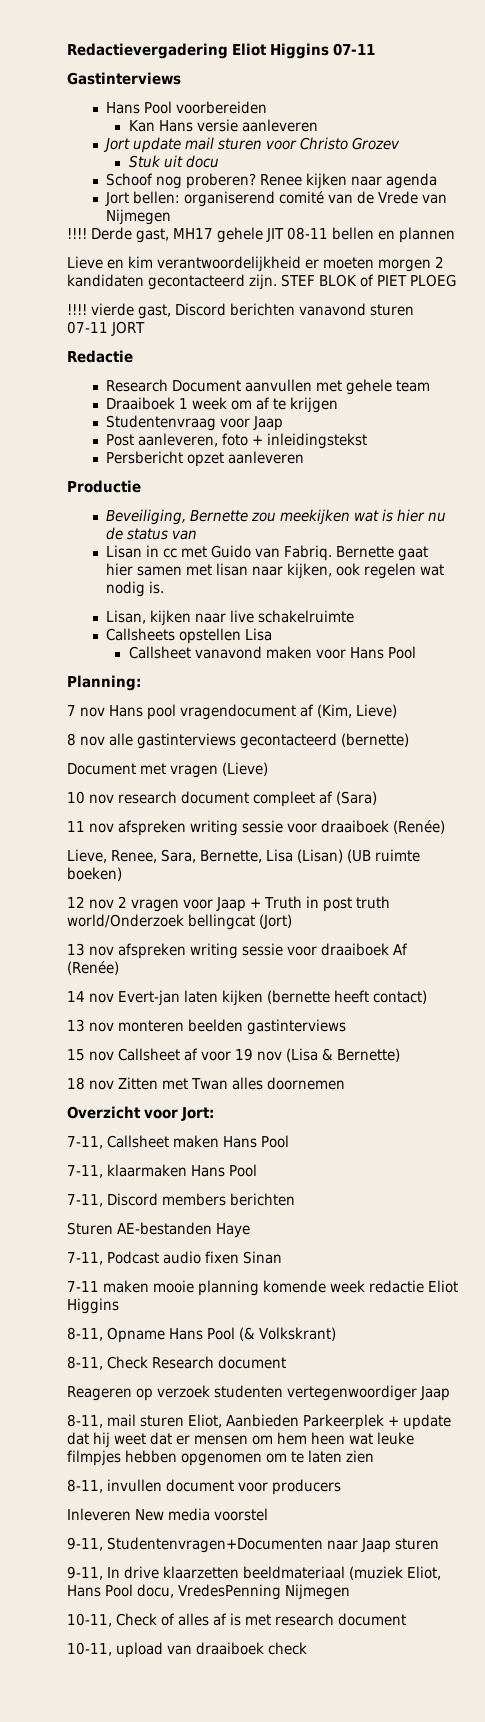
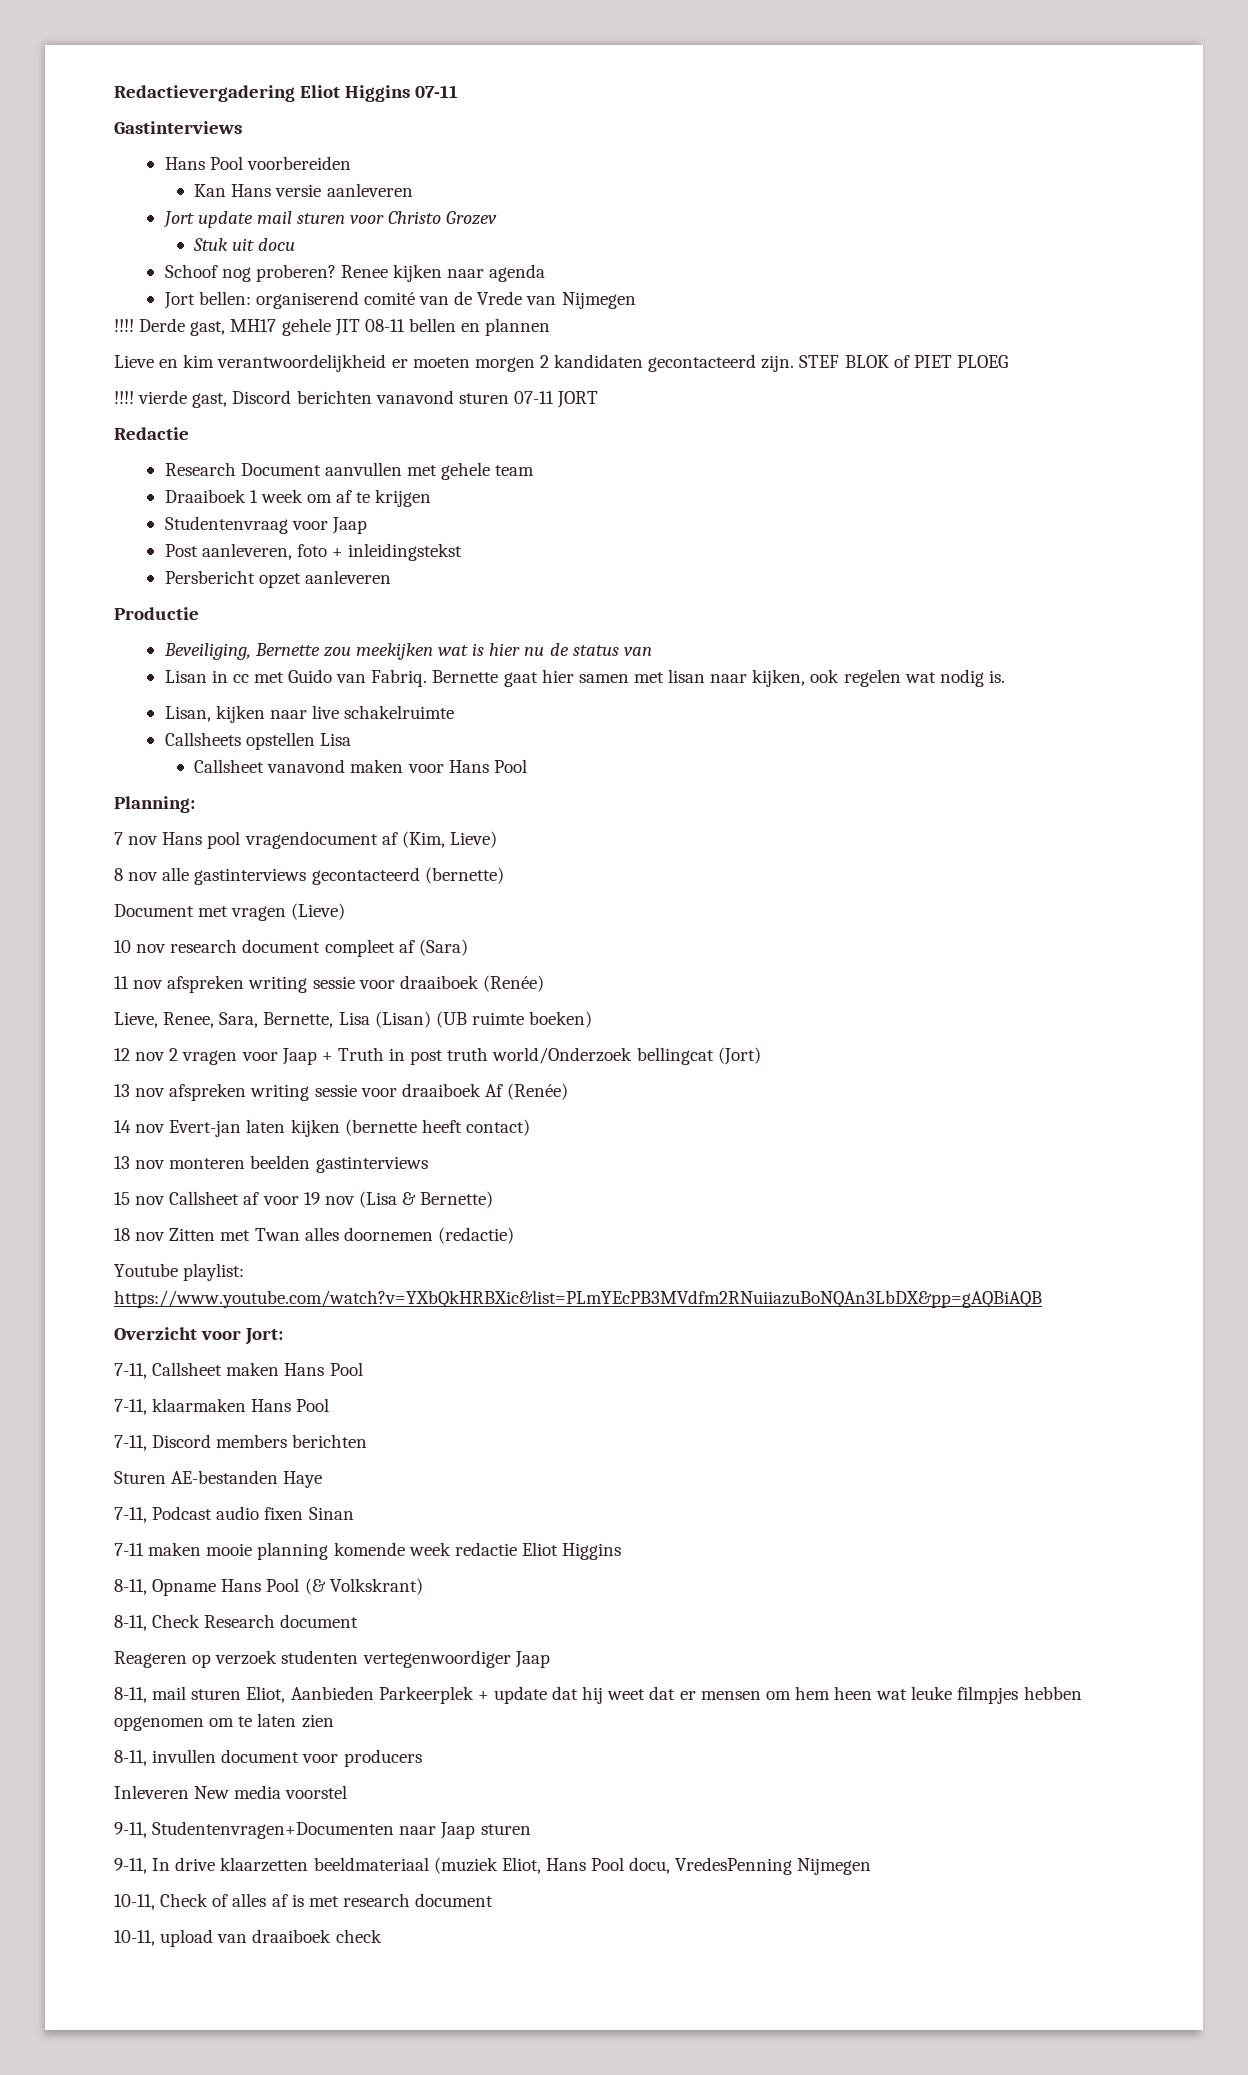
- 18 nov Zitten met Twan alles doornemen
+ 18 nov Zitten met Twan alles doornemen (redactie)
+ Youtube playlist: https://www.youtube.com/watch?v=YXbQkHRBXic&list=PLmYEcPB3MVdfm2RNuiiazuBoNQAn3LbDX&pp=gAQBiAQB

